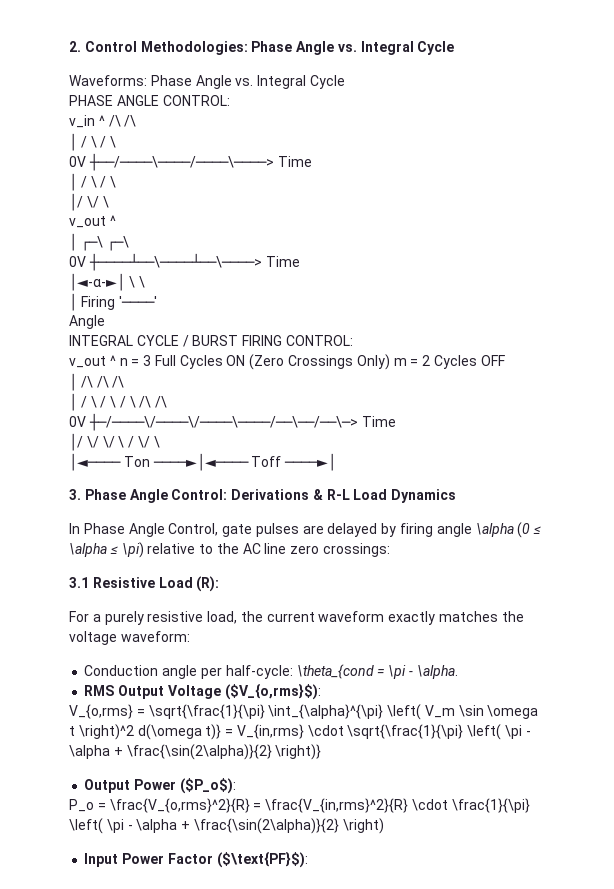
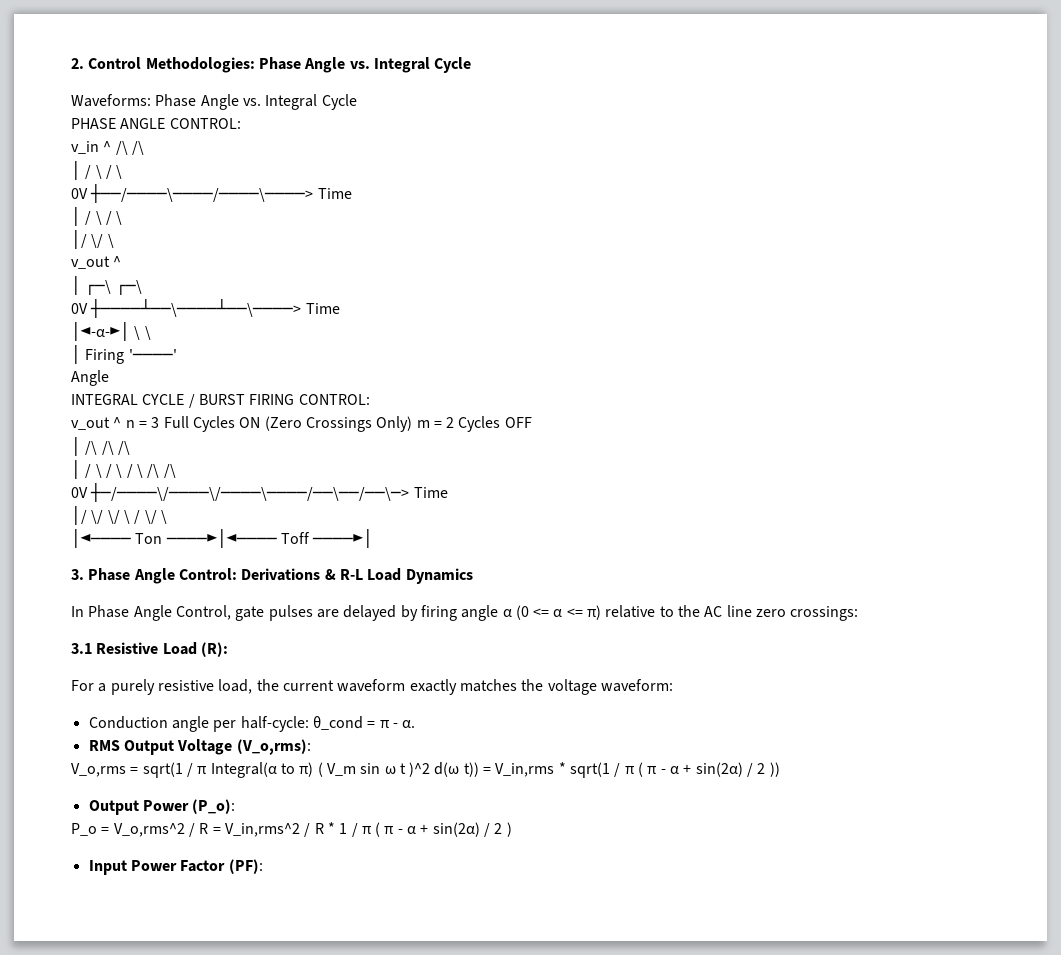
- In Phase Angle Control, gate pulses are delayed by firing angle \alpha (0 ≤ \alpha ≤ \pi) relative to the AC line zero crossings:
+ In Phase Angle Control, gate pulses are delayed by firing angle α (0 <= α <= π) relative to the AC line zero crossings:
- Conduction angle per half-cycle: \theta_{cond = \pi - \alpha.
- RMS Output Voltage ($V_{o,rms}$):
- V_{o,rms} = \sqrt{\frac{1}{\pi} \int_{\alpha}^{\pi} \left( V_m \sin \omega t \right)^2 d(\omega t)} = V_{in,rms} \cdot \sqrt{\frac{1}{\pi} \left( \pi - \alpha + \frac{\sin(2\alpha)}{2} \right)}
+ Conduction angle per half-cycle: θ_cond = π - α.
+ RMS Output Voltage (V_o,rms):
+ V_o,rms = sqrt(1 / π Integral(α to π) ( V_m sin ω t )^2 d(ω t)) = V_in,rms * sqrt(1 / π ( π - α + sin(2α) / 2 ))
- Output Power ($P_o$):
+ Output Power (P_o):
- P_o = \frac{V_{o,rms}^2}{R} = \frac{V_{in,rms}^2}{R} \cdot \frac{1}{\pi} \left( \pi - \alpha + \frac{\sin(2\alpha)}{2} \right)
+ P_o = V_o,rms^2 / R = V_in,rms^2 / R * 1 / π ( π - α + sin(2α) / 2 )
- Input Power Factor ($\text{PF}$):
+ Input Power Factor (PF):

